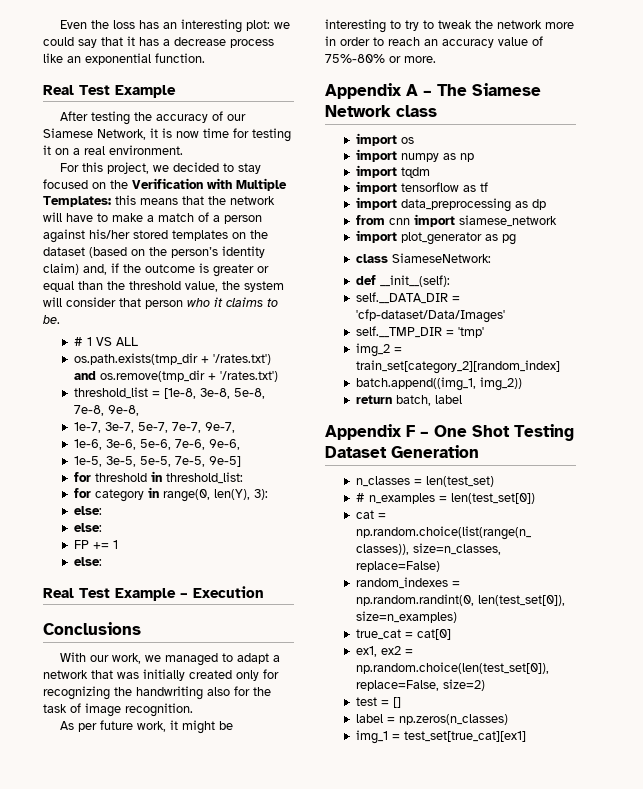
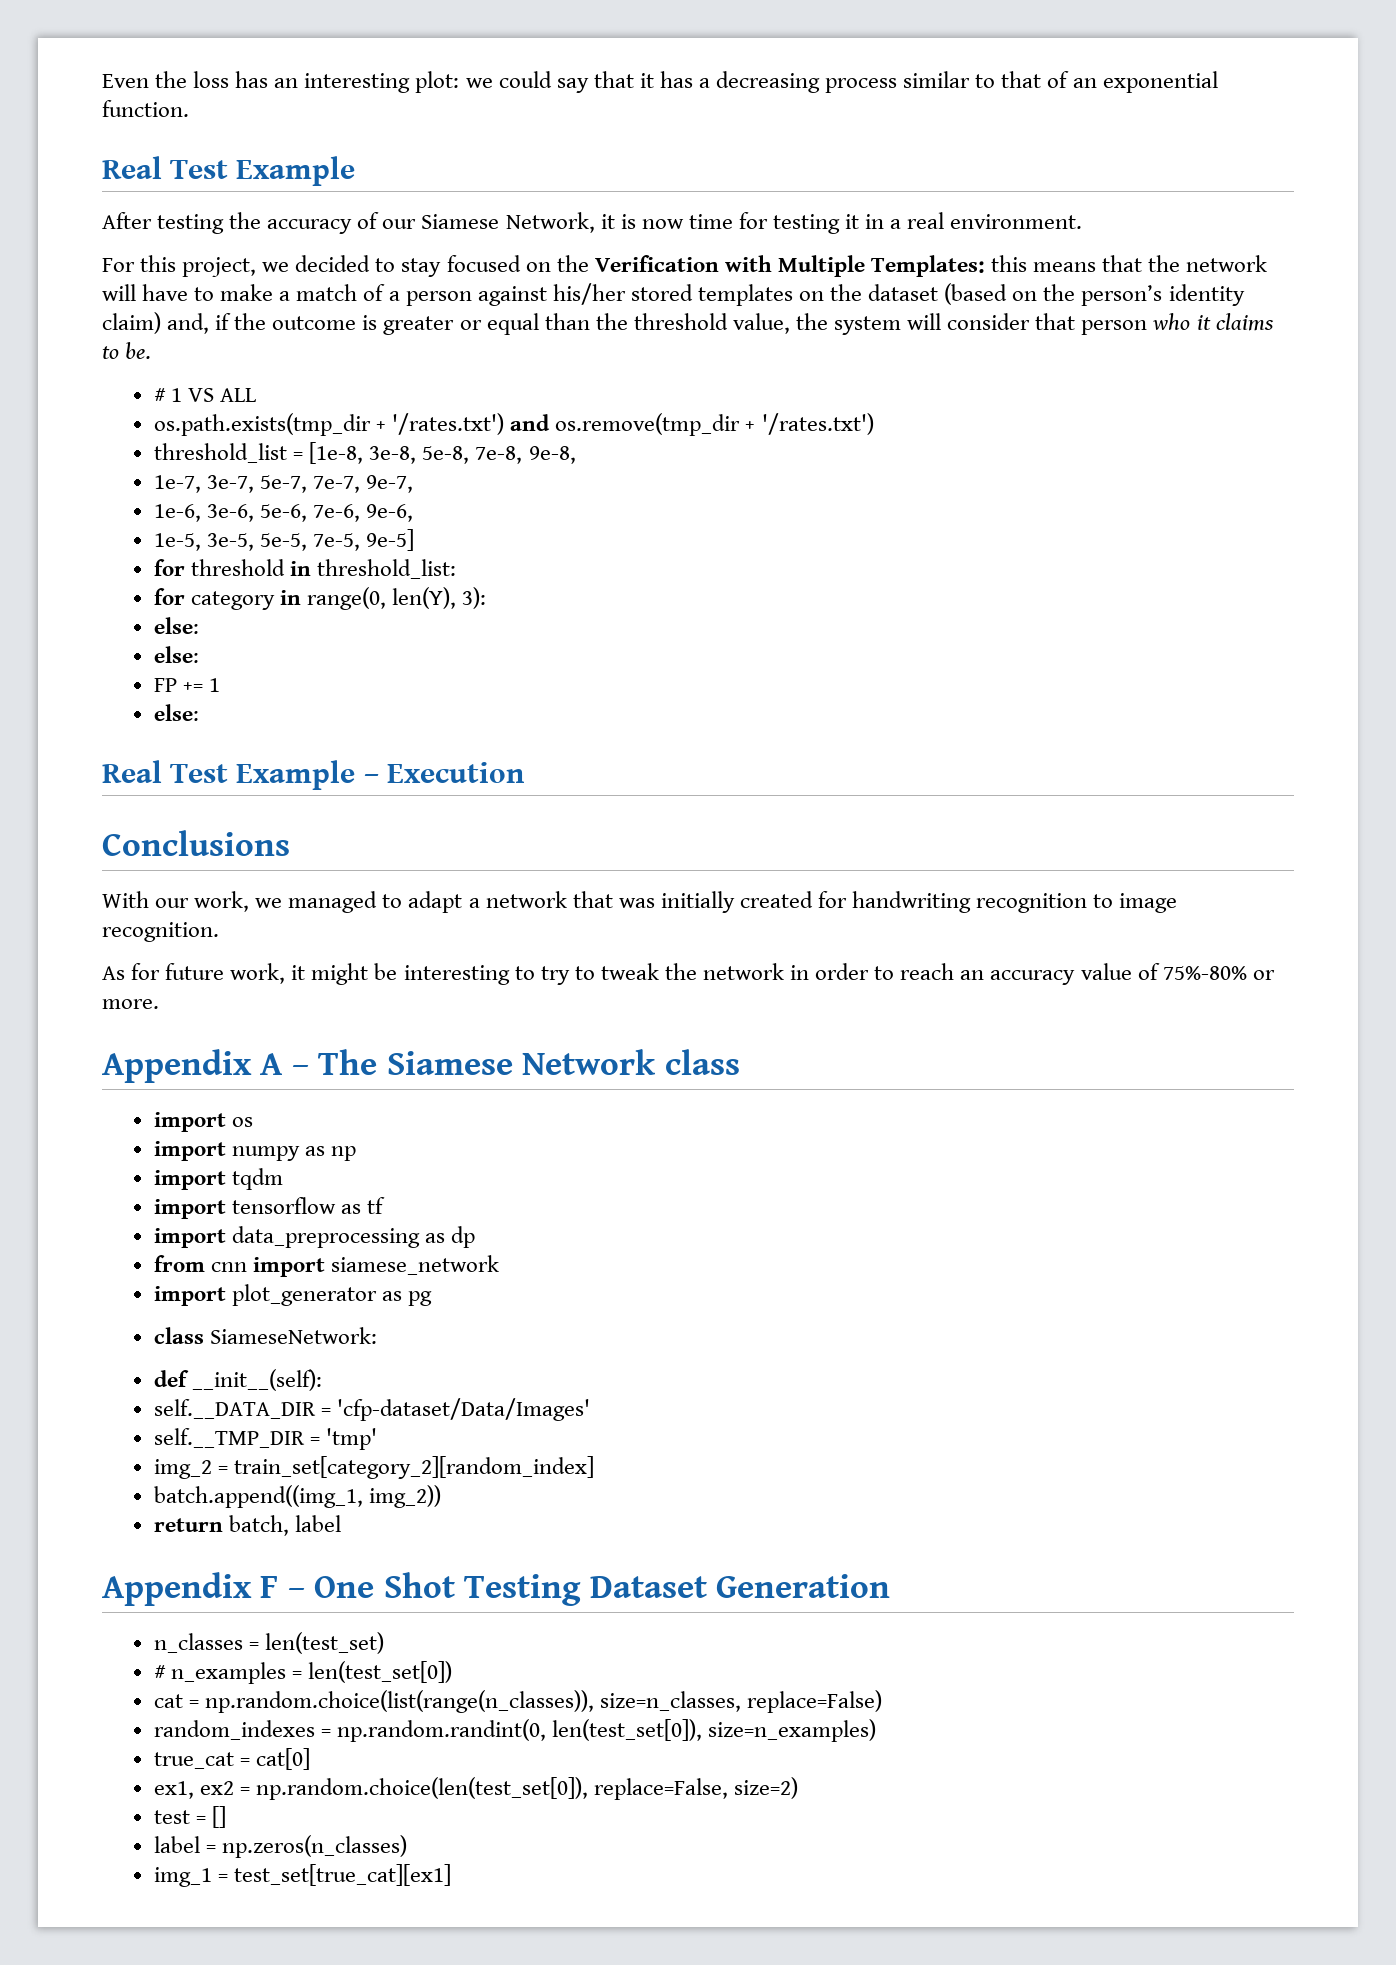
- Even the loss has an interesting plot: we could say that it has a decrease process like an exponential function.
+ Even the loss has an interesting plot: we could say that it has a decreasing process similar to that of an exponential function.
- After testing the accuracy of our Siamese Network, it is now time for testing it on a real environment.
+ After testing the accuracy of our Siamese Network, it is now time for testing it in a real environment.
- With our work, we managed to adapt a network that was initially created only for recognizing the handwriting also for the task of image recognition.
+ With our work, we managed to adapt a network that was initially created for handwriting recognition to image recognition.
- As per future work, it might be interesting to try to tweak the network more in order to reach an accuracy value of 75%-80% or more.
+ As for future work, it might be interesting to try to tweak the network in order to reach an accuracy value of 75%-80% or more.

